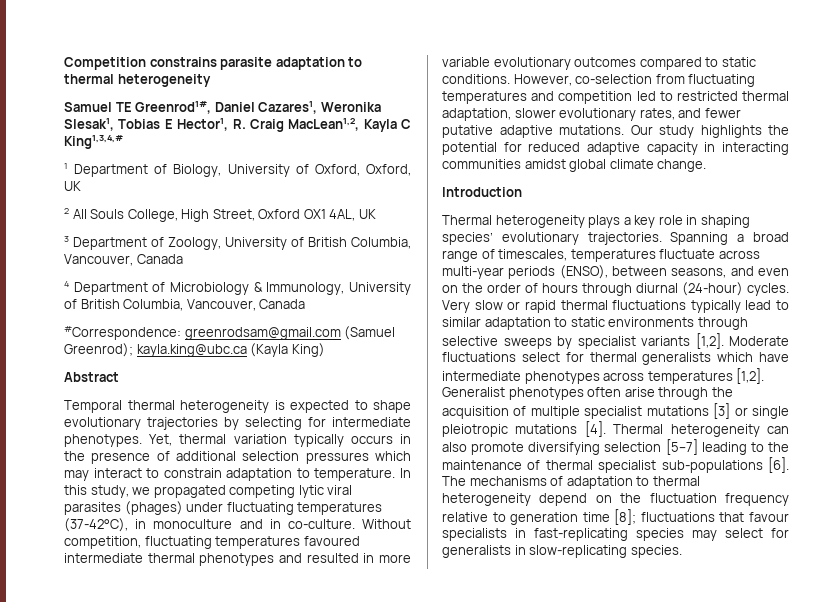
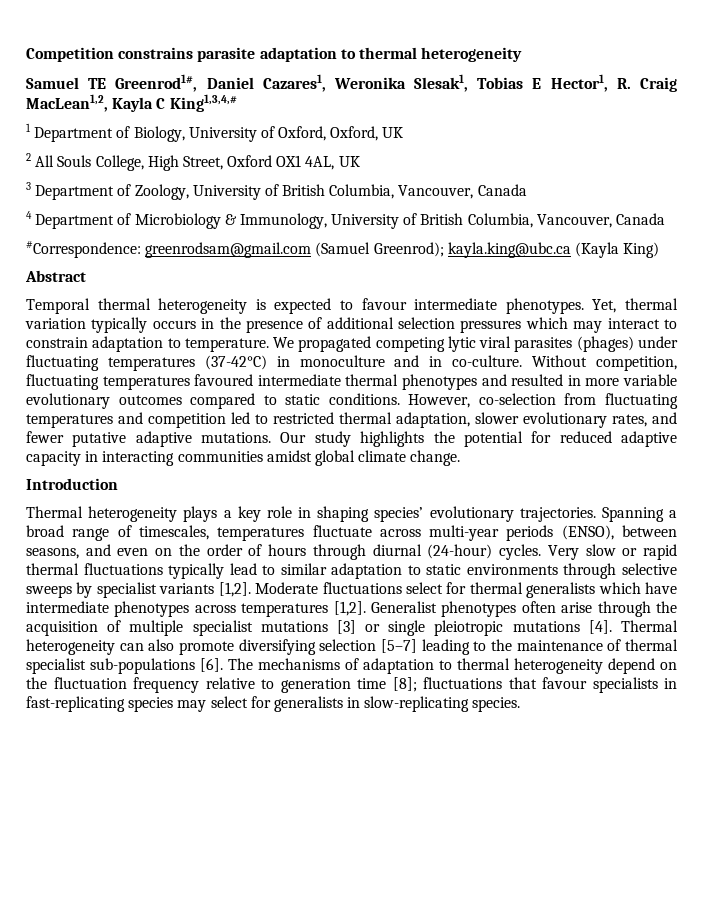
- Temporal thermal heterogeneity is expected to shape evolutionary trajectories by selecting for intermediate phenotypes.
+ Temporal thermal heterogeneity is expected to favour intermediate phenotypes.
- In this study, we propagated competing lytic viral parasites (phages) under fluctuating temperatures (37-42°C), in monoculture and in co-culture.
+ We propagated competing lytic viral parasites (phages) under fluctuating temperatures (37-42°C) in monoculture and in co-culture.

